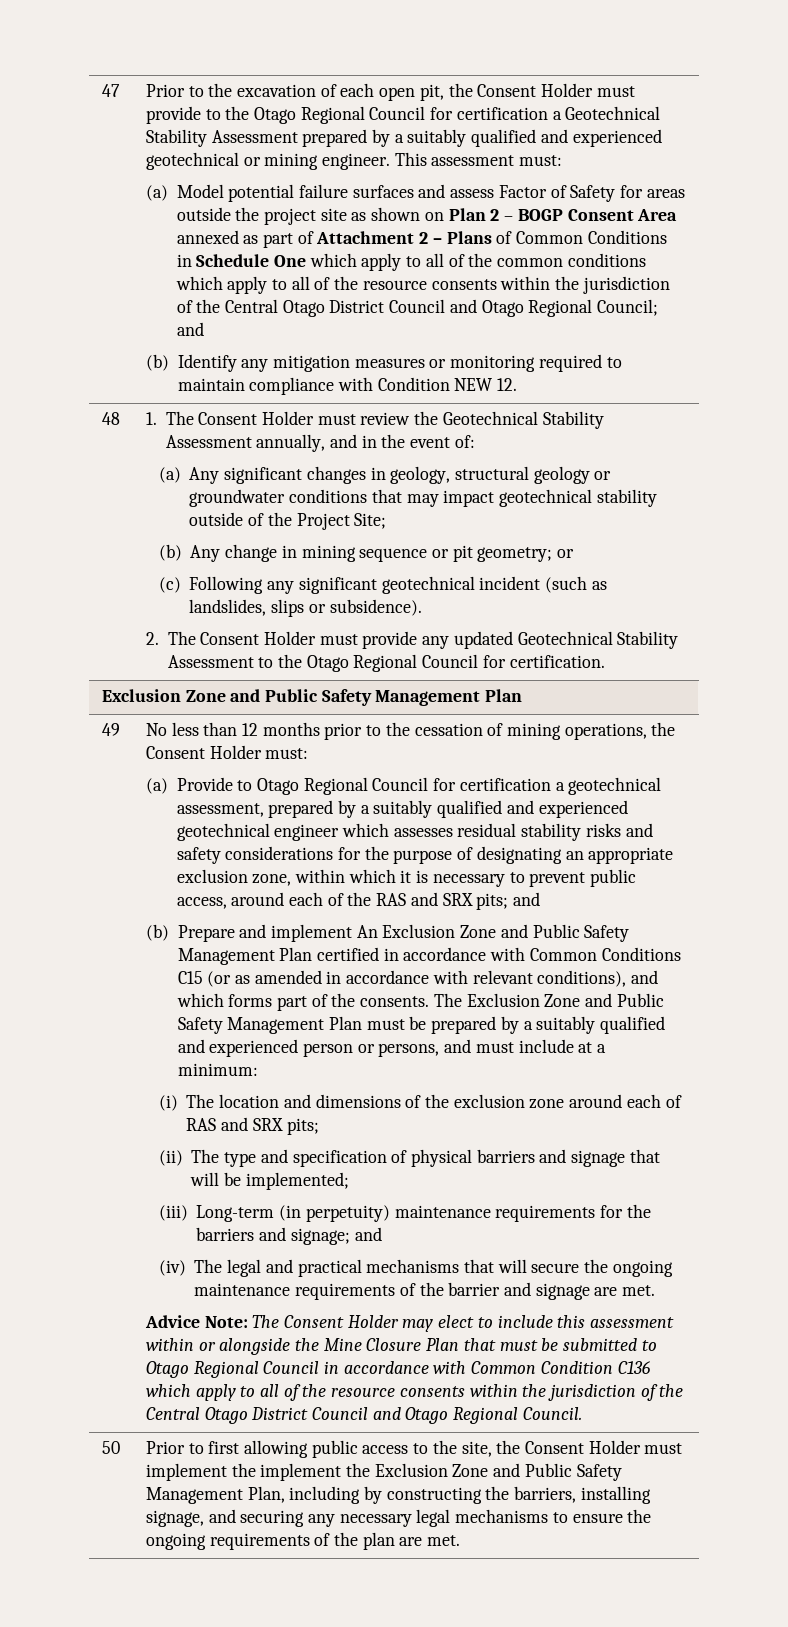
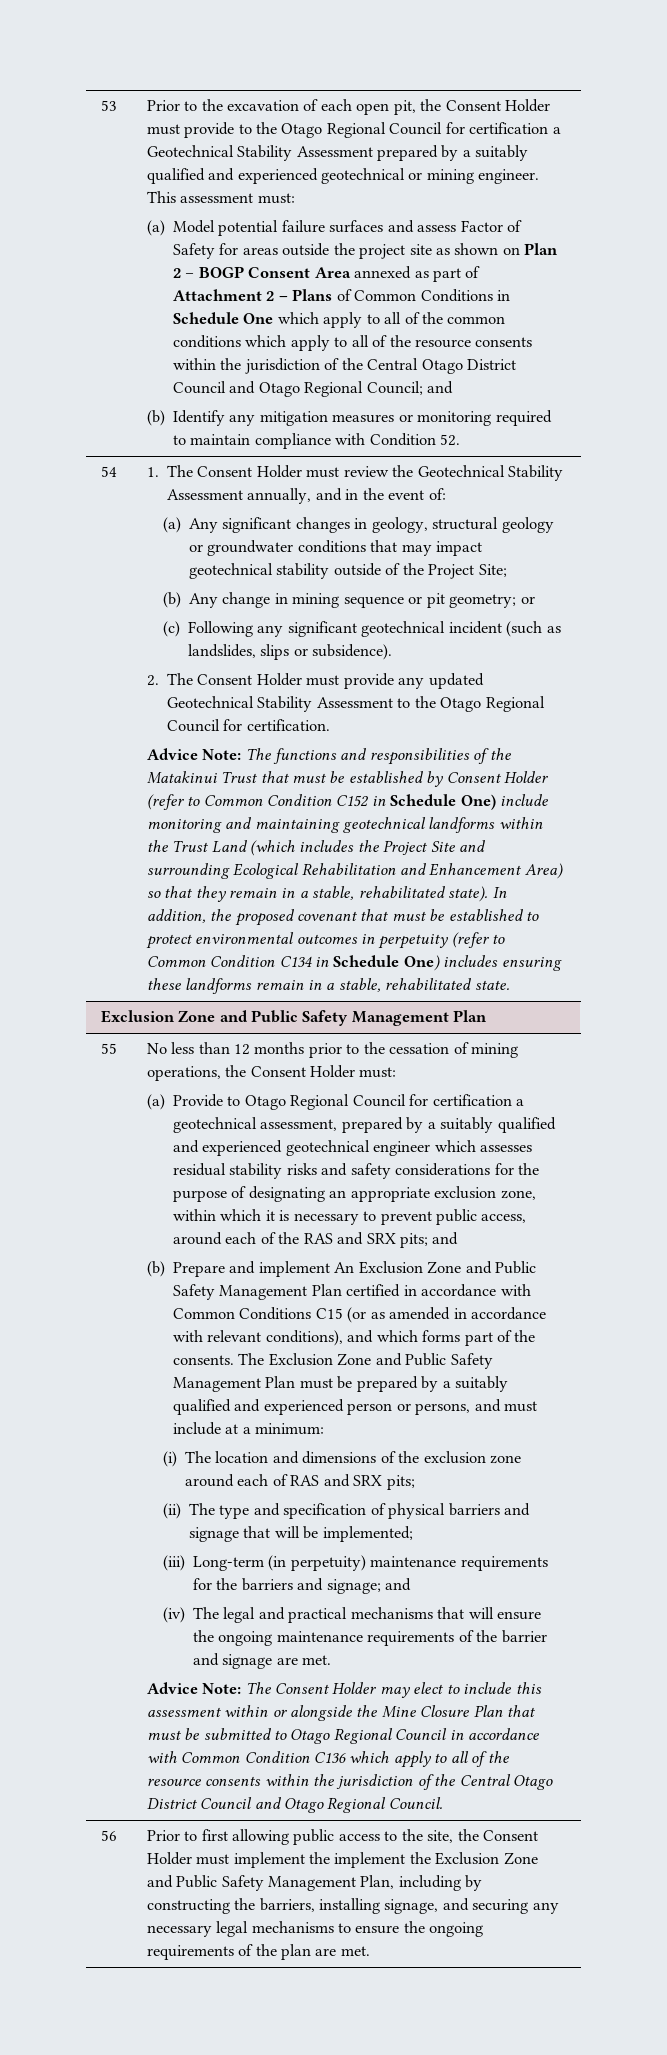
- 47
+ 53
- (b) Identify any mitigation measures or monitoring required to maintain compliance with Condition NEW 12.
- 48
+ (b) Identify any mitigation measures or monitoring required to maintain compliance with Condition 52.
+ 54
+ Advice Note: The functions and responsibilities of the Matakinui Trust that must be established by Consent Holder (refer to Common Condition C152 in Schedule One) include monitoring and maintaining geotechnical landforms within the Trust Land (which includes the Project Site and surrounding Ecological Rehabilitation and Enhancement Area) so that they remain in a stable, rehabilitated state). In addition, the proposed covenant that must be established to protect environmental outcomes in perpetuity (refer to Common Condition C134 in Schedule One) includes ensuring these landforms remain in a stable, rehabilitated state.
- 49
+ 55
- (iv) The legal and practical mechanisms that will secure the ongoing maintenance requirements of the barrier and signage are met.
+ (iv) The legal and practical mechanisms that will ensure the ongoing maintenance requirements of the barrier and signage are met.
- 50
+ 56

